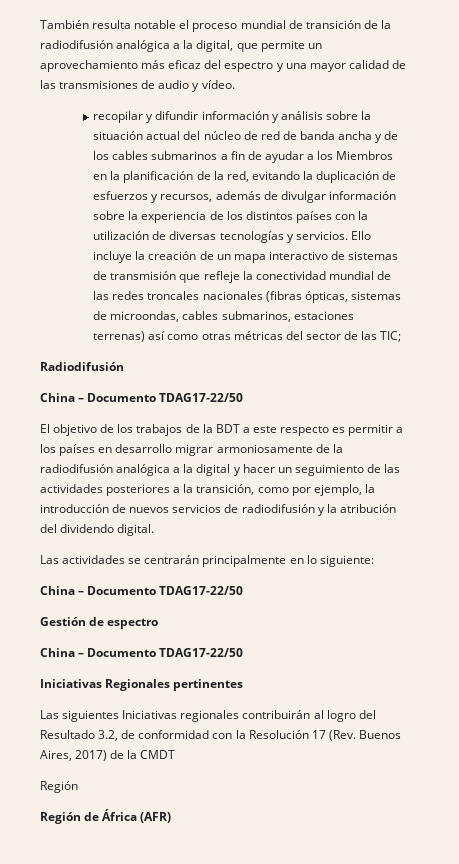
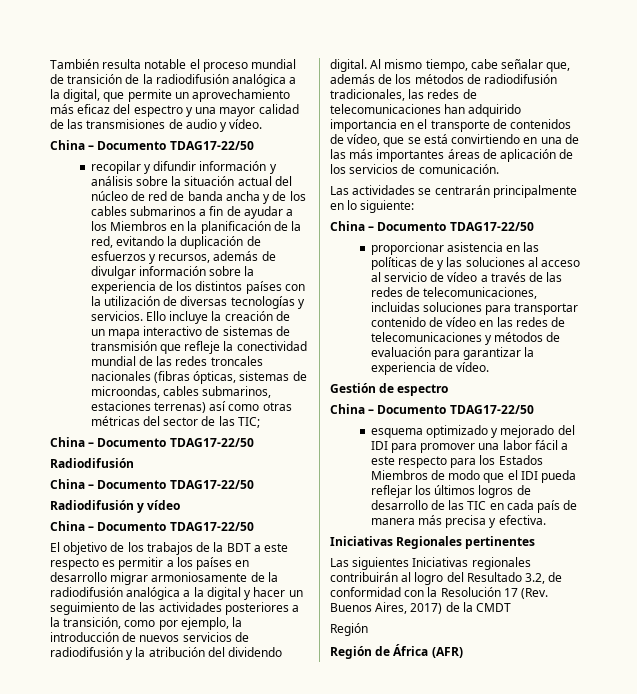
  También resulta notable el proceso mundial de transición de la radiodifusión analógica a la digital, que permite un aprovechamiento más eficaz del espectro y una mayor calidad de las transmisiones de audio y vídeo.
+ China – Documento TDAG17-22/50
  Ello incluye la creación de un mapa interactivo de sistemas de transmisión que refleje la conectividad mundial de las redes troncales nacionales (fibras ópticas, sistemas de microondas, cables submarinos, estaciones terrenas) así como otras métricas del sector de las TIC;
+ China – Documento TDAG17-22/50
+ Radiodifusión y vídeo
+ China – Documento TDAG17-22/50
+ Al mismo tiempo, cabe señalar que, además de los métodos de radiodifusión tradicionales, las redes de telecomunicaciones han adquirido importancia en el transporte de contenidos de vídeo, que se está convirtiendo en una de las más importantes áreas de aplicación de los servicios de comunicación.
+ proporcionar asistencia en las políticas de y las soluciones al acceso al servicio de vídeo a través de las redes de telecomunicaciones, incluidas soluciones para transportar contenido de vídeo en las redes de telecomunicaciones y métodos de evaluación para garantizar la experiencia de vídeo.
+ esquema optimizado y mejorado del IDI para promover una labor fácil a este respecto para los Estados Miembros de modo que el IDI pueda reflejar los últimos logros de desarrollo de las TIC en cada país de manera más precisa y efectiva.

